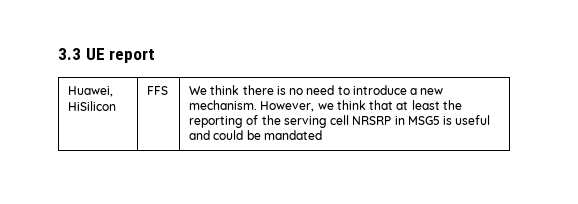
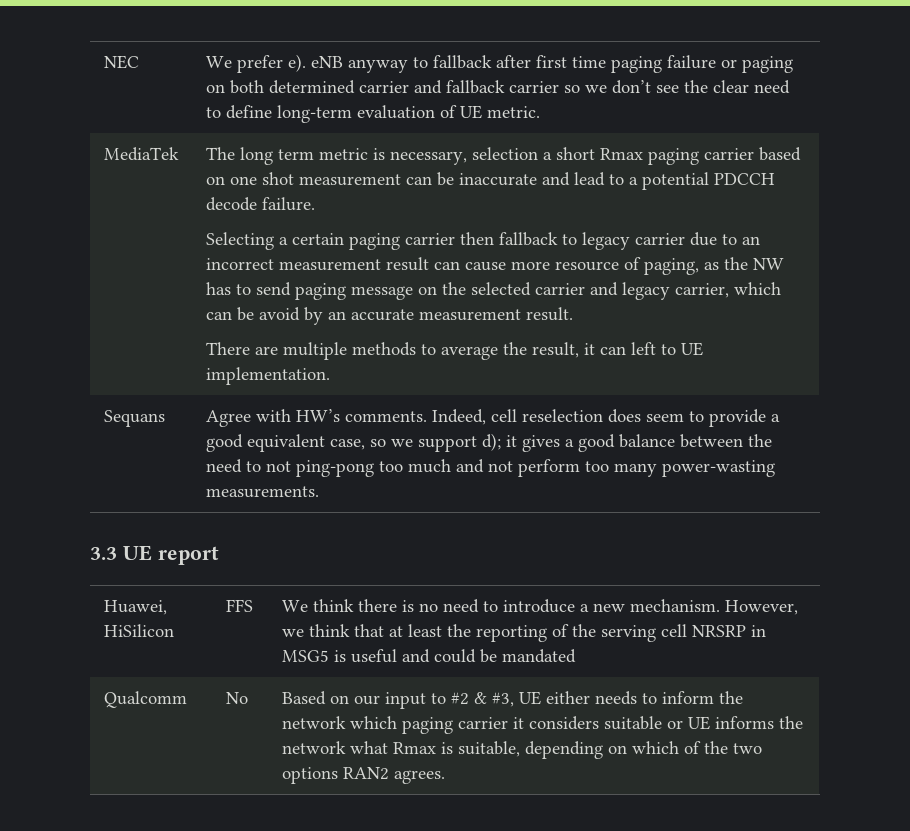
+ NEC | We prefer e). eNB anyway to fallback after first time paging failure or paging on both determined carrier and fallback carrier so we don’t see the clear need to define long-term evaluation of UE metric.
+ MediaTek | The long term metric is necessary, selection a short Rmax paging carrier based on one shot measurement can be inaccurate and lead to a potential PDCCH decode failure.
+ Selecting a certain paging carrier then fallback to legacy carrier due to an incorrect measurement result can cause more resource of paging, as the NW has to send paging message on the selected carrier and legacy carrier, which can be avoid by an accurate measurement result.
+ There are multiple methods to average the result, it can left to UE implementation.
+ Sequans | Agree with HW’s comments. Indeed, cell reselection does seem to provide a good equivalent case, so we support d); it gives a good balance between the need to not ping-pong too much and not perform too many power-wasting measurements.
+ Qualcomm | No | Based on our input to #2 & #3, UE either needs to inform the network which paging carrier it considers suitable or UE informs the network what Rmax is suitable, depending on which of the two options RAN2 agrees.

